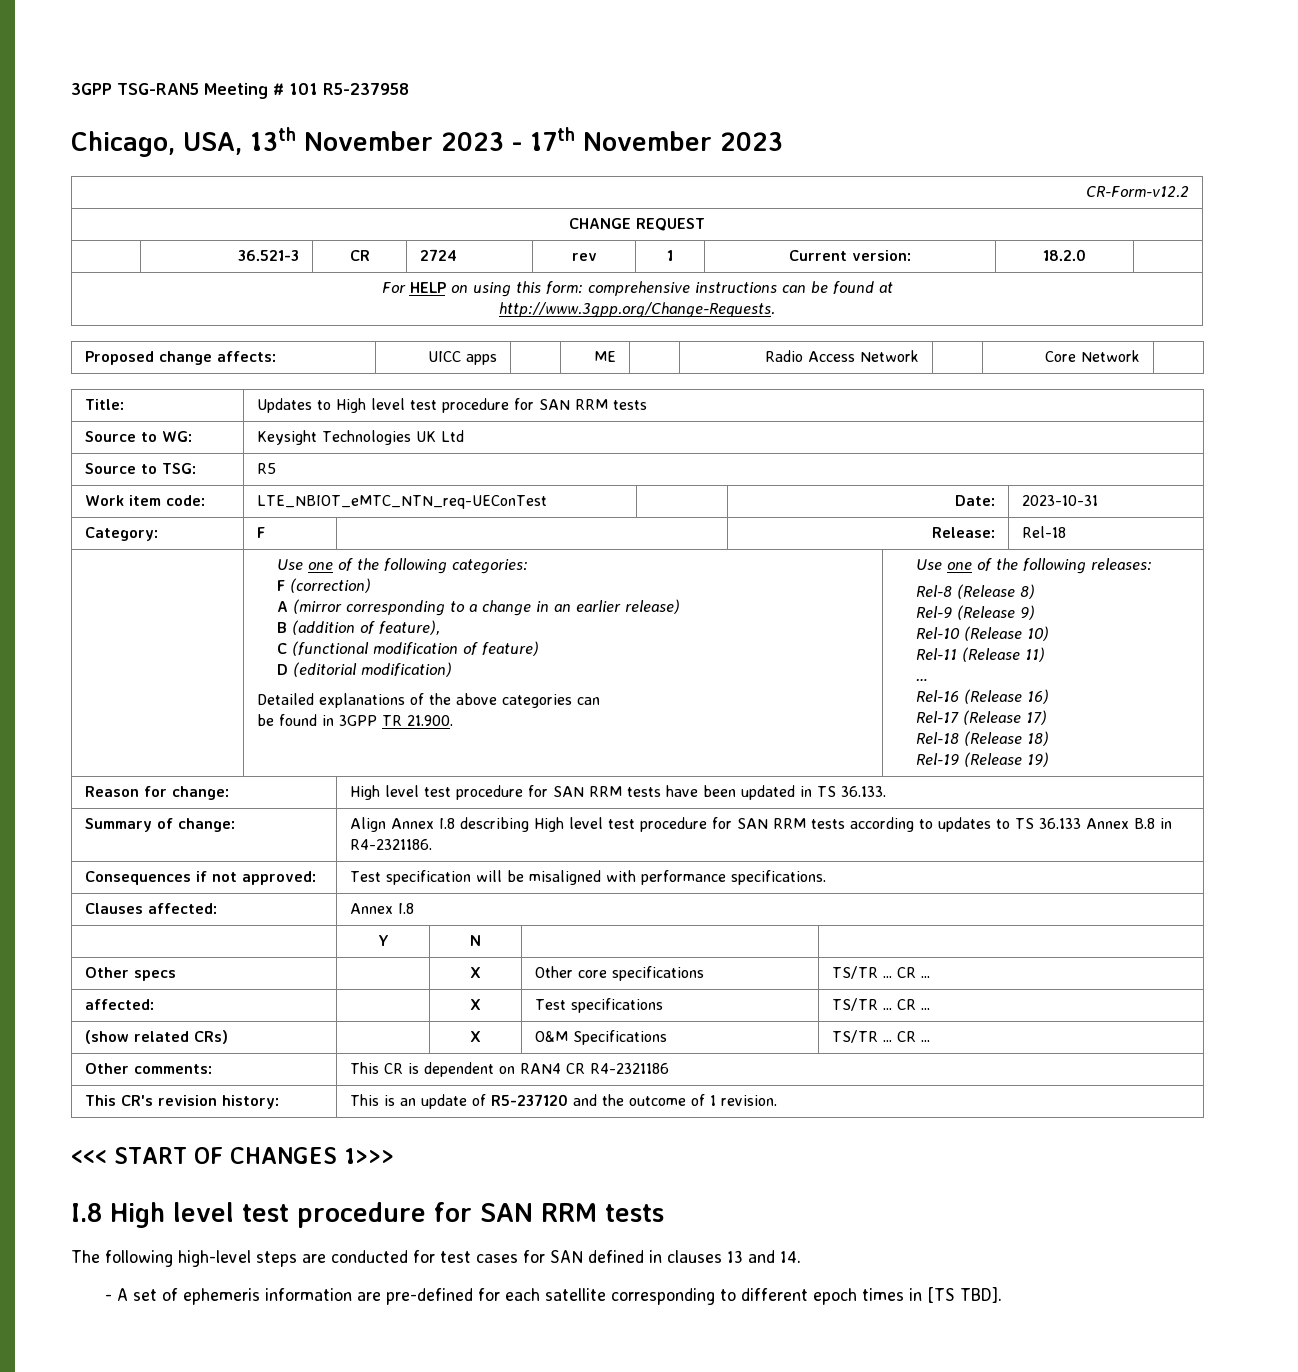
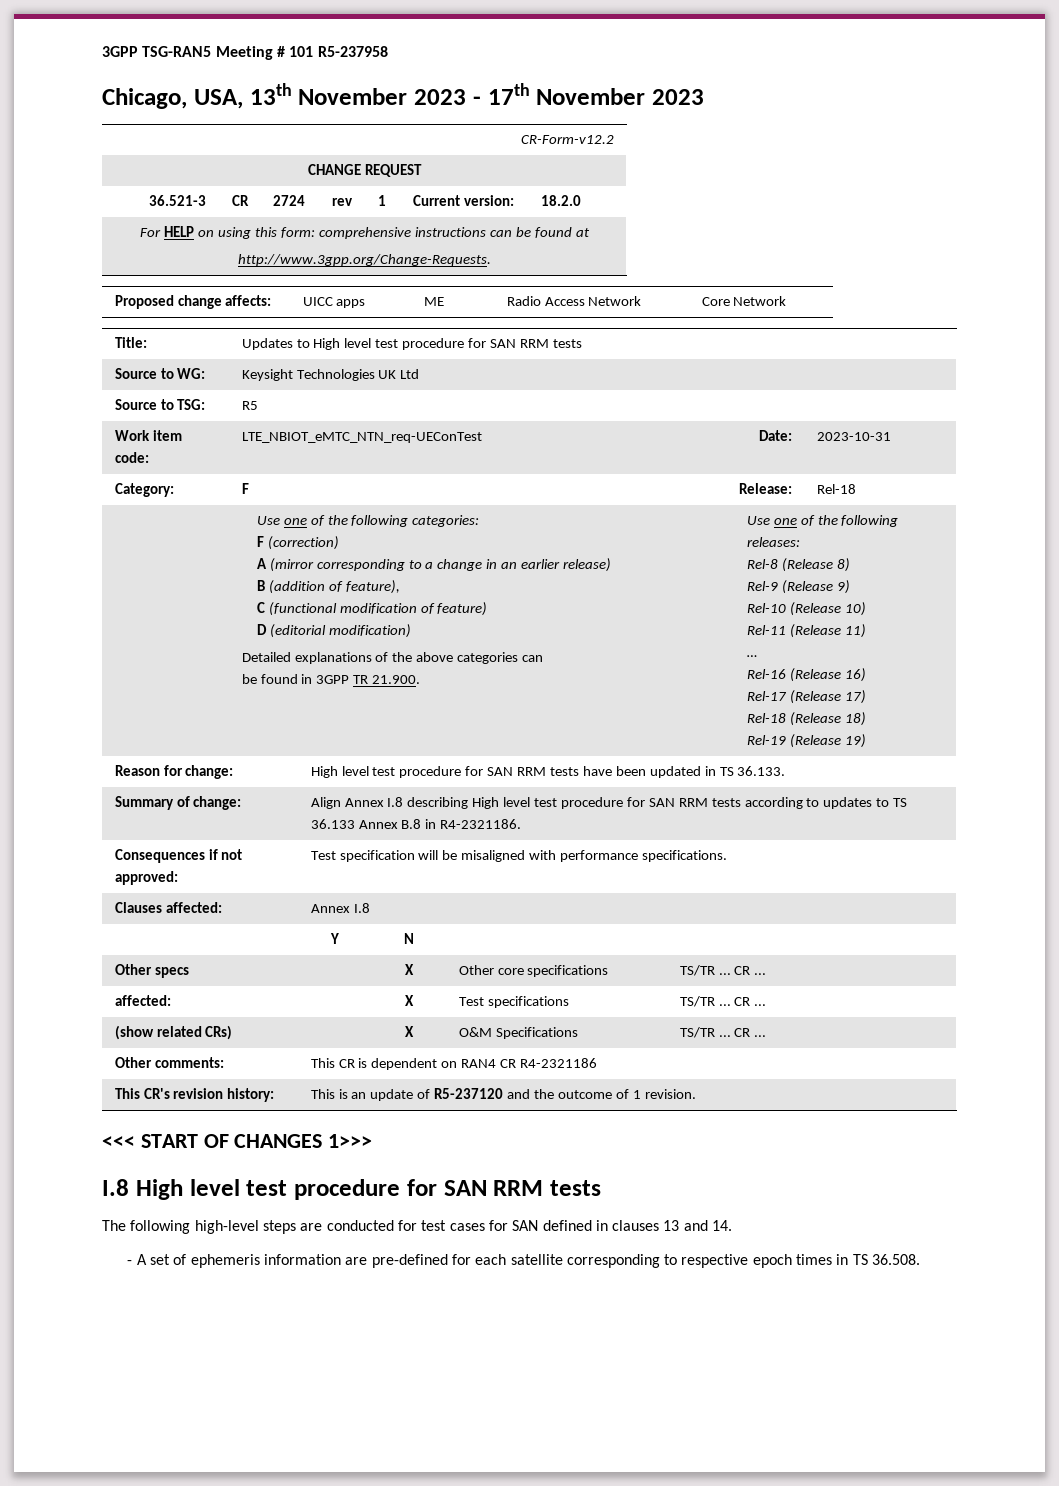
- - A set of ephemeris information are pre-defined for each satellite corresponding to different epoch times in [TS TBD].
+ - A set of ephemeris information are pre-defined for each satellite corresponding to respective epoch times in TS 36.508.

